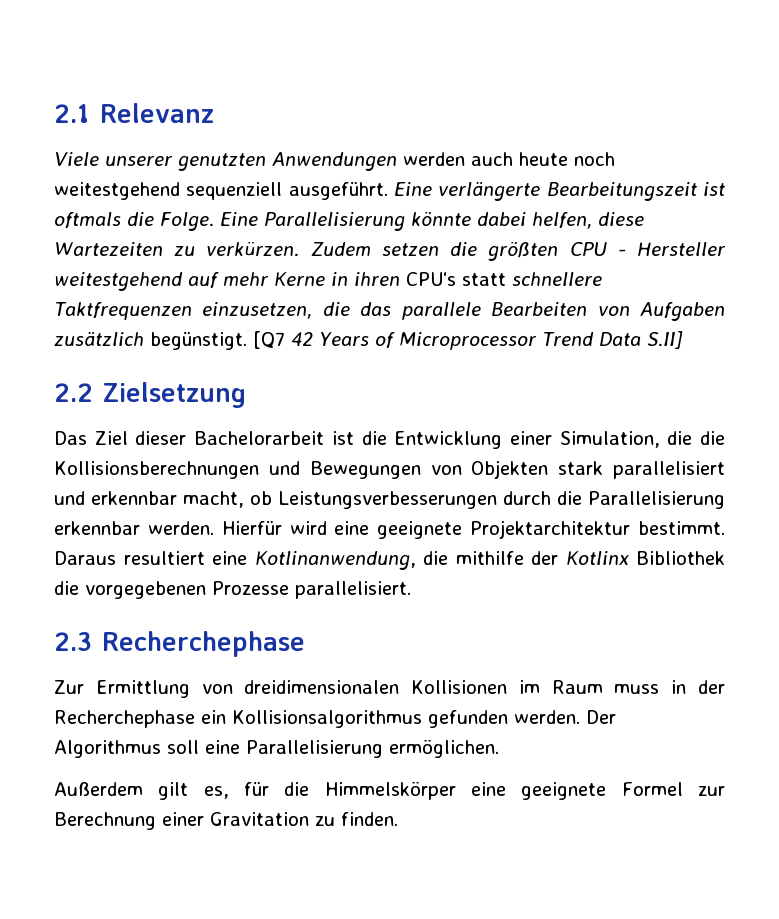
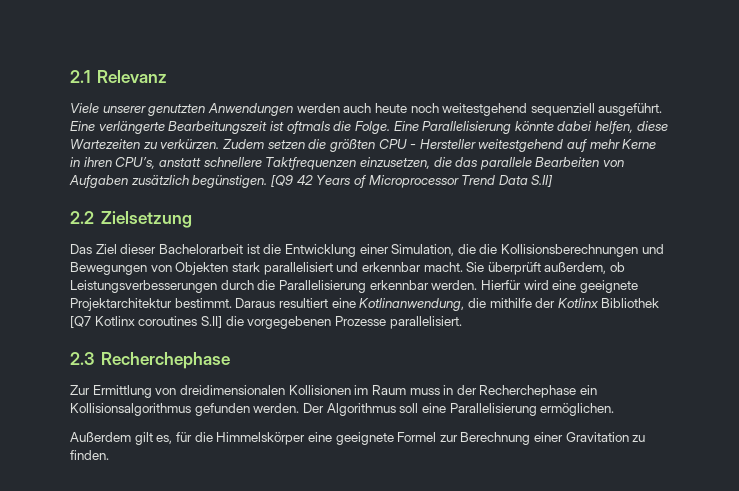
- Zudem setzen die größten CPU - Hersteller weitestgehend auf mehr Kerne in ihren CPU‘s statt schnellere Taktfrequenzen einzusetzen, die das parallele Bearbeiten von Aufgaben zusätzlich begünstigt. [Q7 42 Years of Microprocessor Trend Data S.II]
+ Zudem setzen die größten CPU - Hersteller weitestgehend auf mehr Kerne in ihren CPU’s, anstatt schnellere Taktfrequenzen einzusetzen, die das parallele Bearbeiten von Aufgaben zusätzlich begünstigen. [Q9 42 Years of Microprocessor Trend Data S.II]
- Das Ziel dieser Bachelorarbeit ist die Entwicklung einer Simulation, die die Kollisionsberechnungen und Bewegungen von Objekten stark parallelisiert und erkennbar macht, ob Leistungsverbesserungen durch die Parallelisierung erkennbar werden.
+ Das Ziel dieser Bachelorarbeit ist die Entwicklung einer Simulation, die die Kollisionsberechnungen und Bewegungen von Objekten stark parallelisiert und erkennbar macht. Sie überprüft außerdem, ob Leistungsverbesserungen durch die Parallelisierung erkennbar werden.
- Daraus resultiert eine Kotlinanwendung, die mithilfe der Kotlinx Bibliothek die vorgegebenen Prozesse parallelisiert.
+ Daraus resultiert eine Kotlinanwendung, die mithilfe der Kotlinx Bibliothek [Q7 Kotlinx coroutines S.II] die vorgegebenen Prozesse parallelisiert.

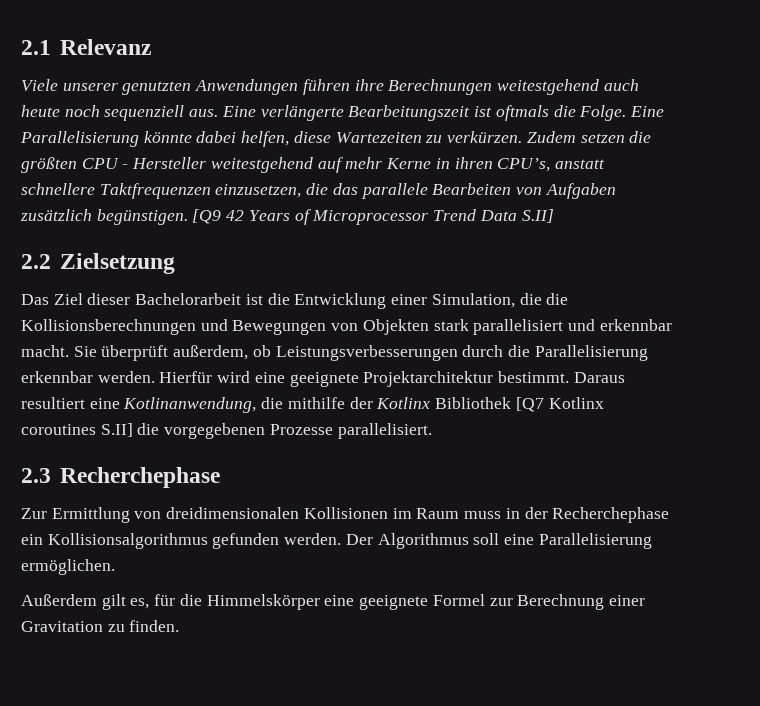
- Viele unserer genutzten Anwendungen werden auch heute noch weitestgehend sequenziell ausgeführt.
+ Viele unserer genutzten Anwendungen führen ihre Berechnungen weitestgehend auch heute noch sequenziell aus.

